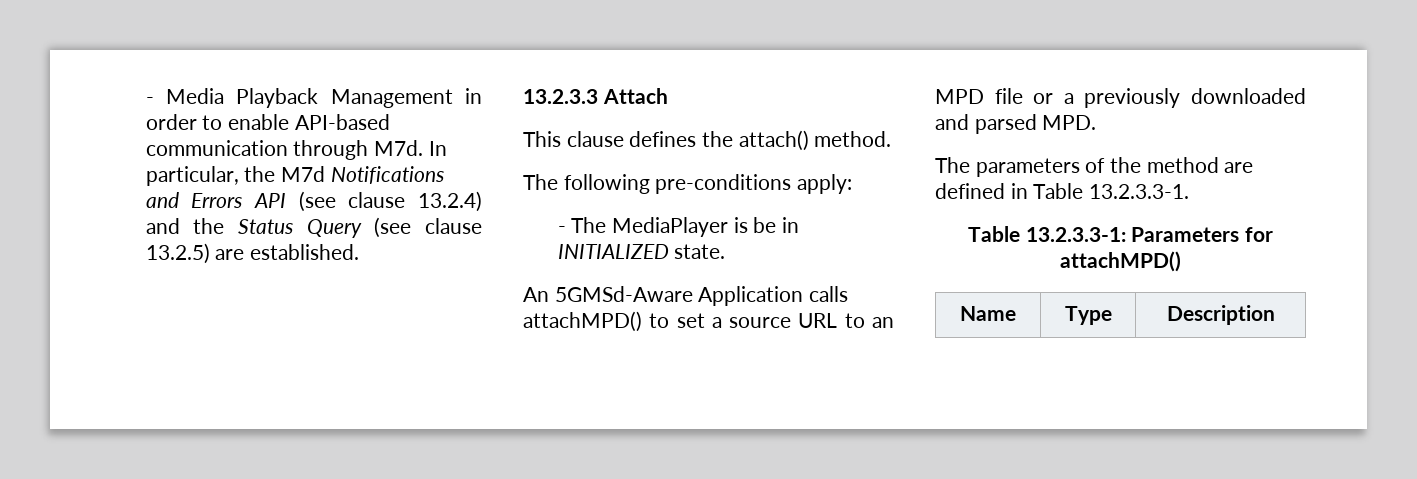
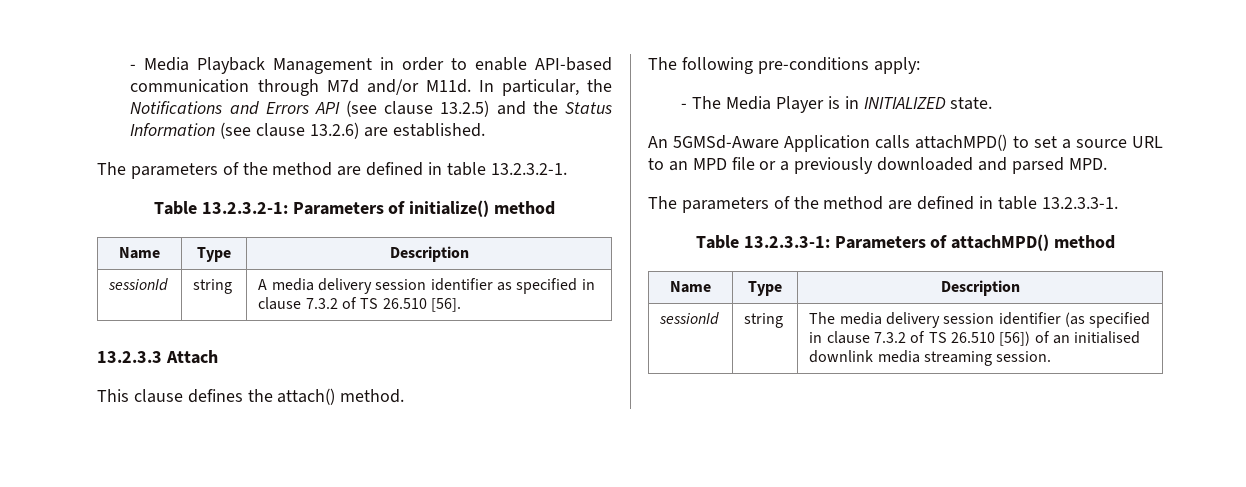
- - Media Playback Management in order to enable API-based communication through M7d. In particular, the M7d Notifications and Errors API (see clause 13.2.4) and the Status Query (see clause 13.2.5) are established.
+ - Media Playback Management in order to enable API-based communication through M7d and/or M11d. In particular, the Notifications and Errors API (see clause 13.2.5) and the Status Information (see clause 13.2.6) are established.
+ The parameters of the method are defined in table 13.2.3.2-1.
+ Table 13.2.3.2-1: Parameters of initialize() method
+ Name | Type | Description
+ sessionId | string | A media delivery session identifier as specified in clause 7.3.2 of TS 26.510 [56].
- - The MediaPlayer is be in INITIALIZED state.
+ - The Media Player is in INITIALIZED state.
- The parameters of the method are defined in Table 13.2.3.3-1.
+ The parameters of the method are defined in table 13.2.3.3-1.
- Table 13.2.3.3-1: Parameters for attachMPD()
+ Table 13.2.3.3-1: Parameters of attachMPD() method
  Name | Type | Description
+ sessionId | string | The media delivery session identifier (as specified in clause 7.3.2 of TS 26.510 [56]) of an initialised downlink media streaming session.

